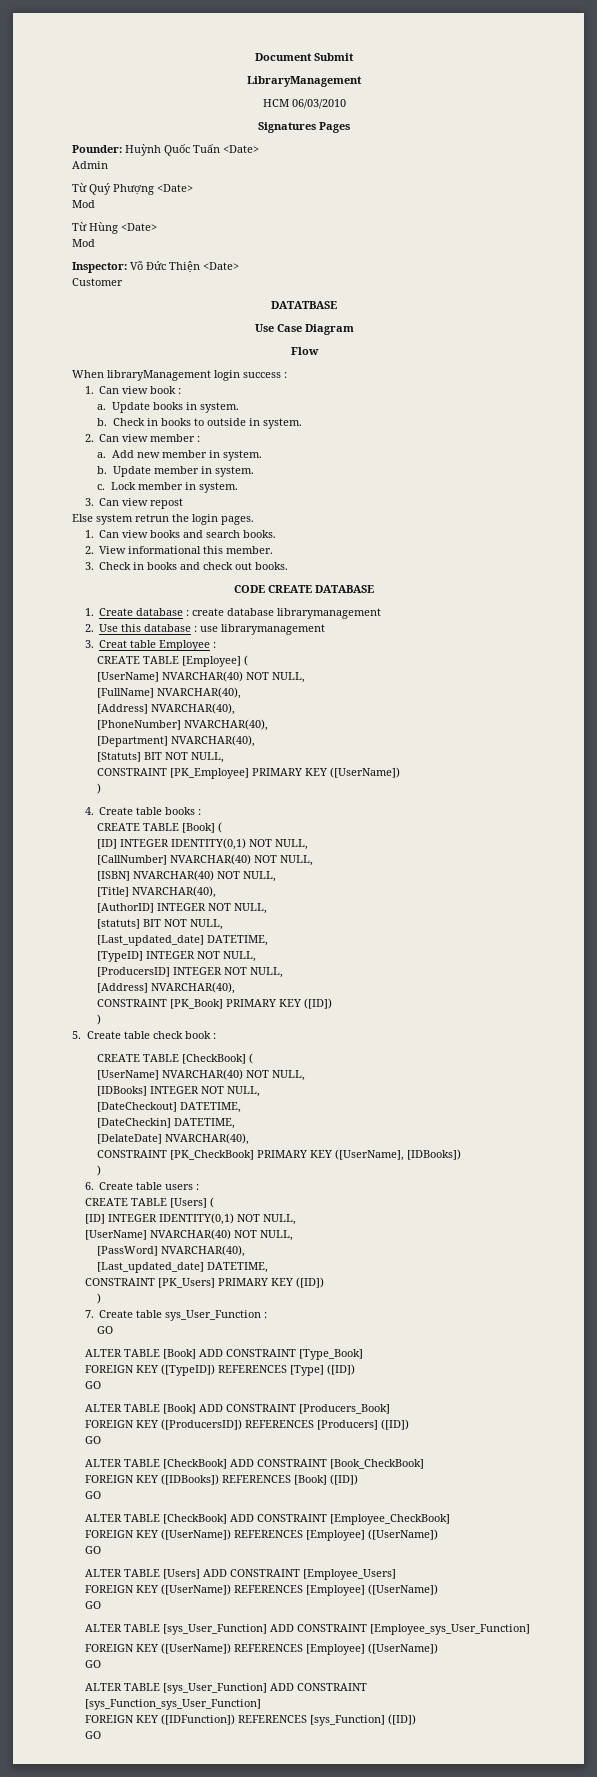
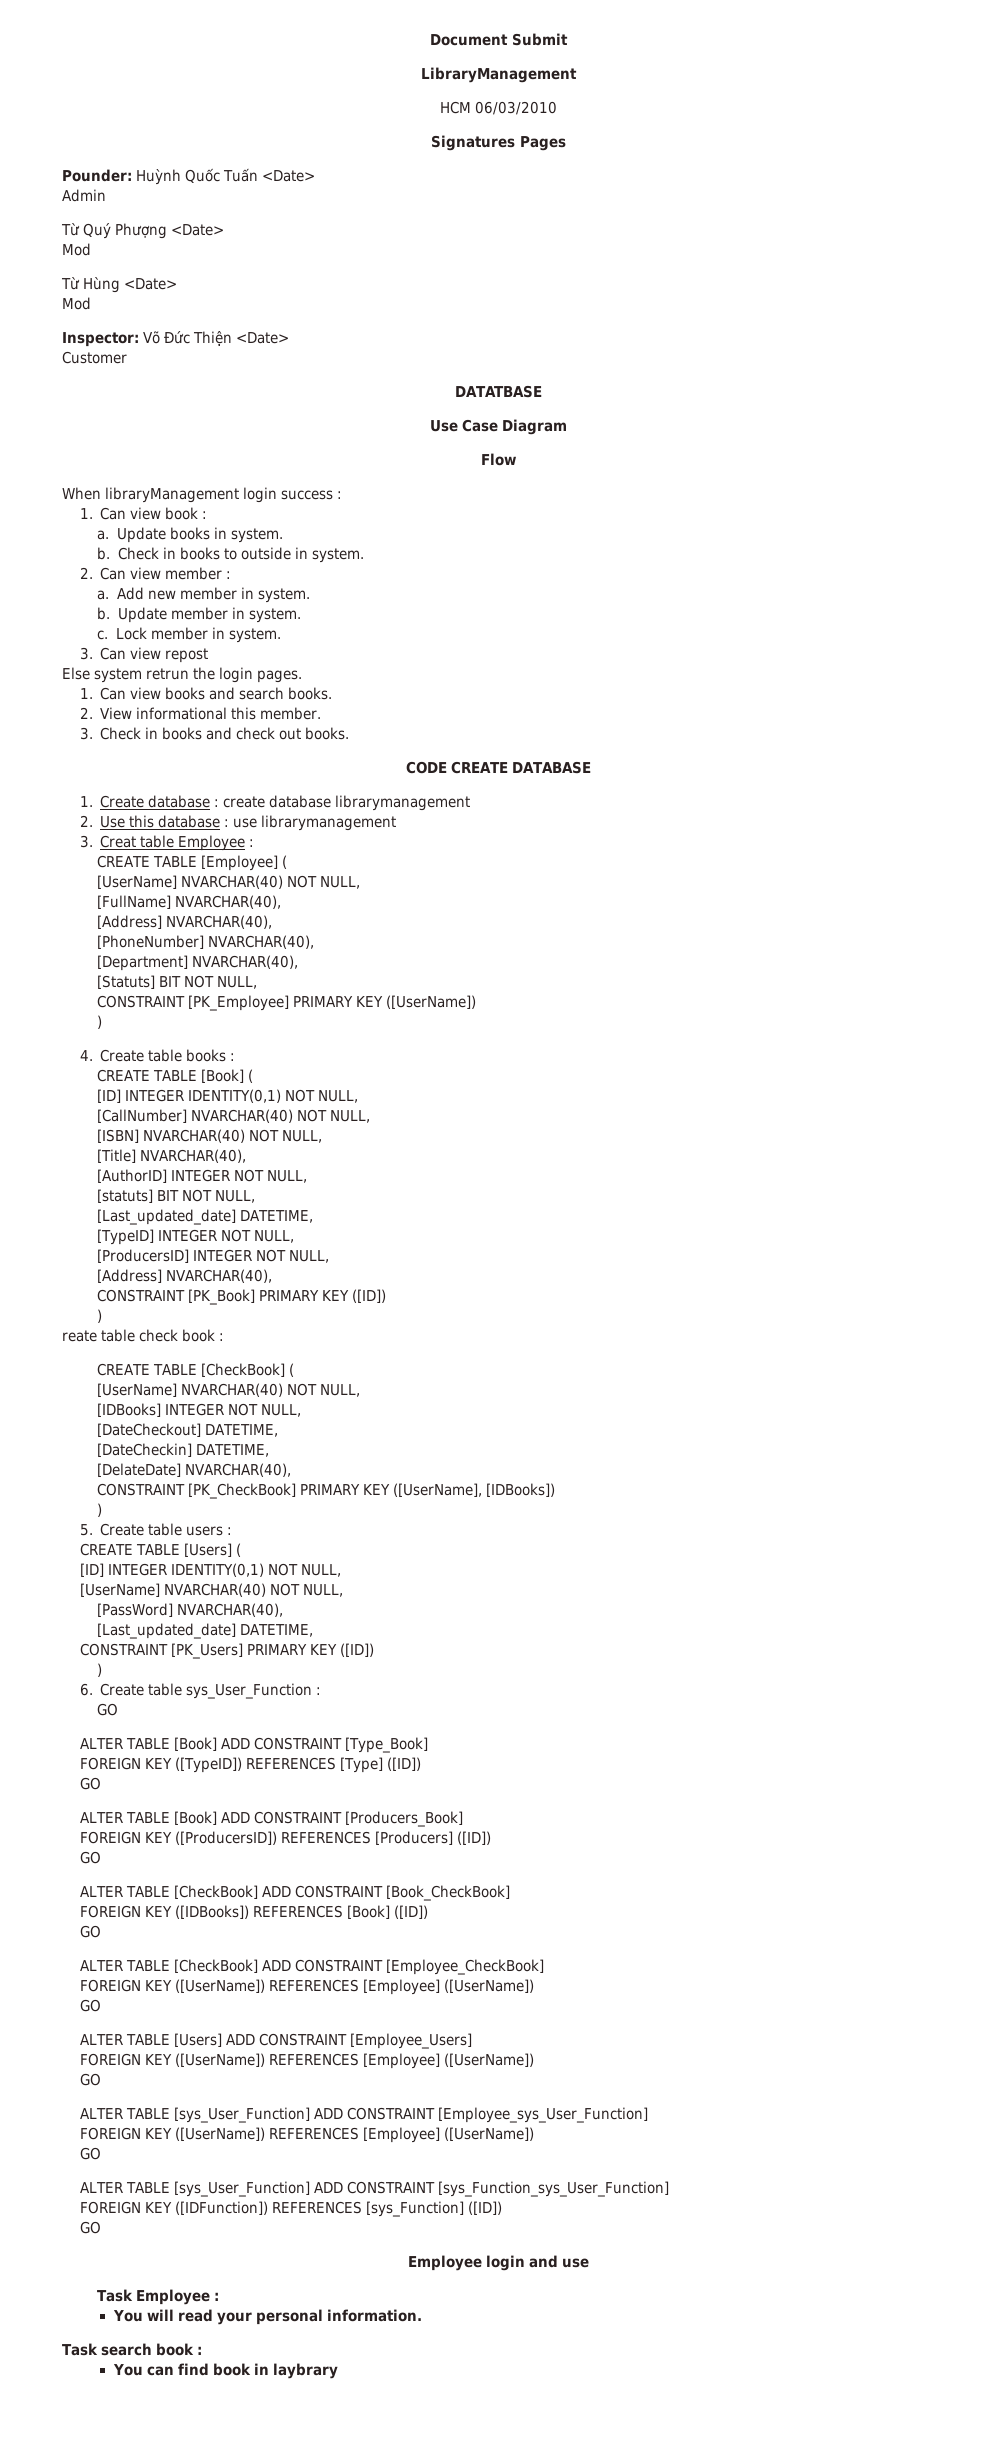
- 5. Create table check book :
+ reate table check book :
- 6. Create table users :
+ 5. Create table users :
- 7. Create table sys_User_Function :
+ 6. Create table sys_User_Function :
+ Employee login and use
+ Task Employee :
+ You will read your personal information.
+ Task search book :
+ You can find book in laybrary

